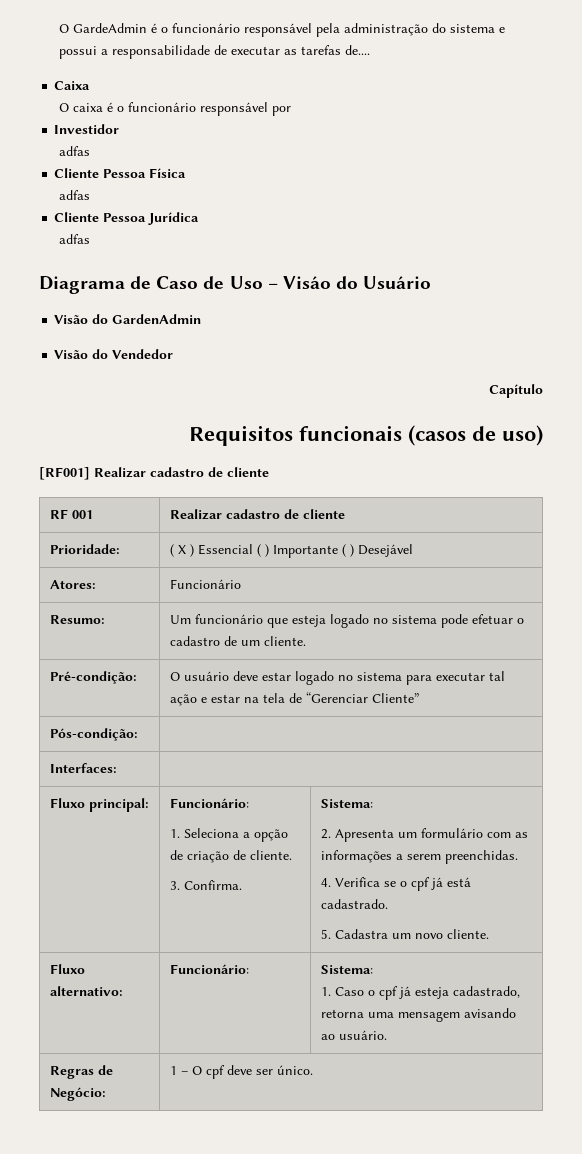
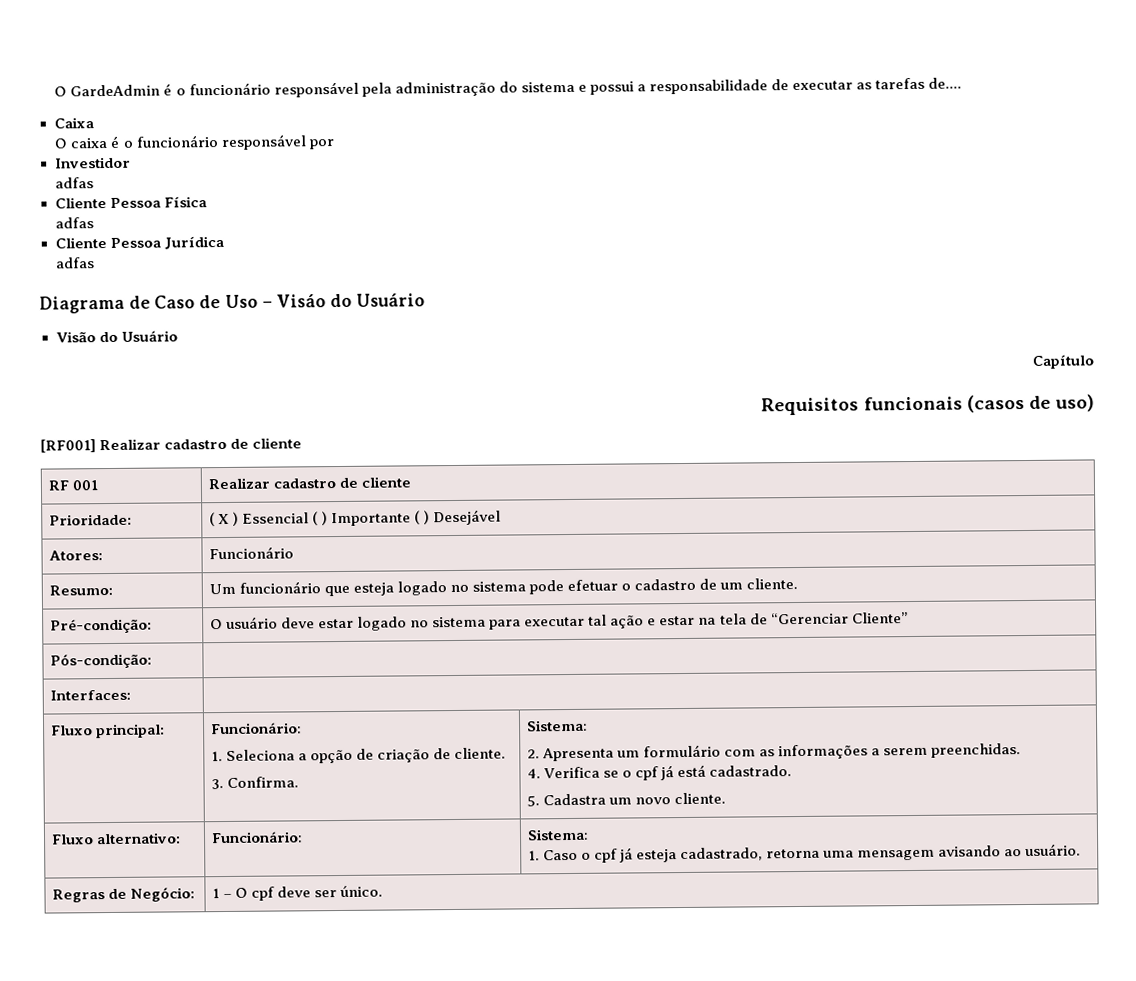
- Visão do GardenAdmin
- Visão do Vendedor
+ Visão do Usuário

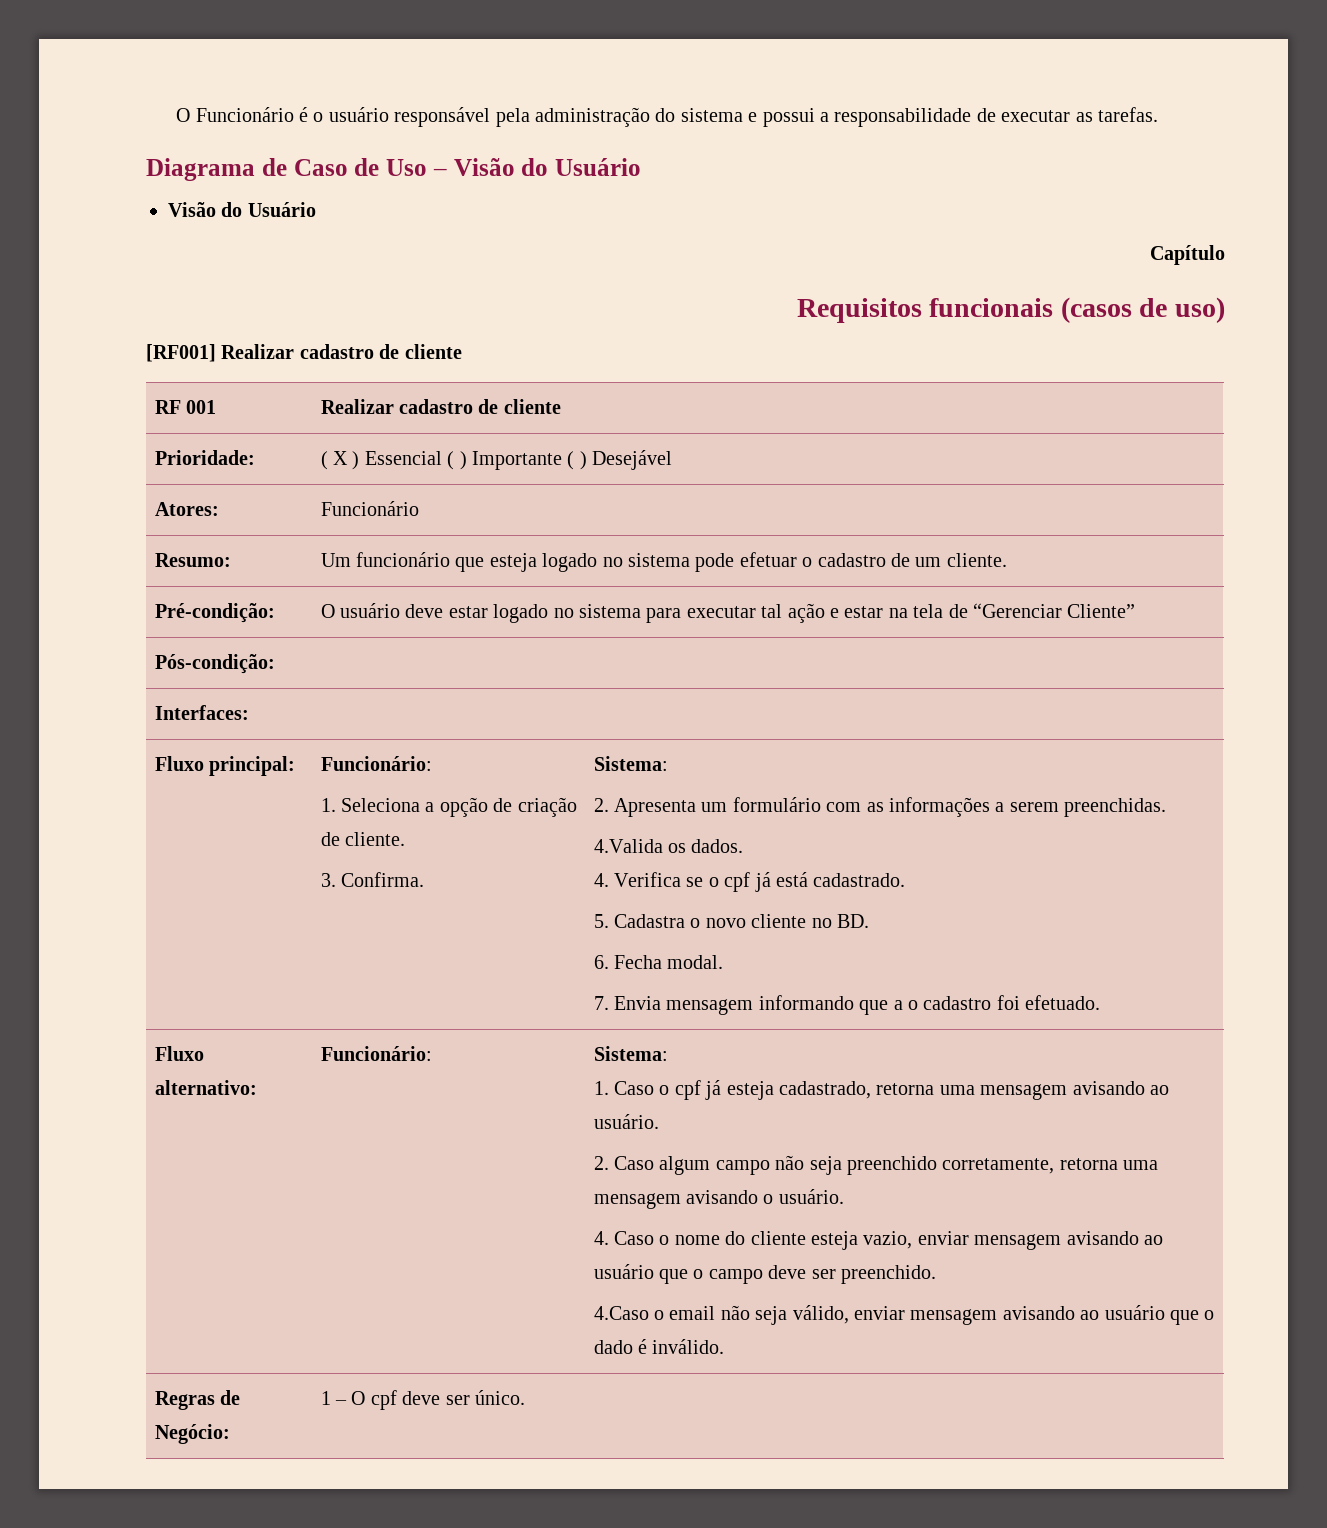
- O GardeAdmin é o funcionário responsável pela administração do sistema e possui a responsabilidade de executar as tarefas de....
- Caixa
- O caixa é o funcionário responsável por
- Investidor
- adfas
- Cliente Pessoa Física
- adfas
- Cliente Pessoa Jurídica
- adfas
+ O Funcionário é o usuário responsável pela administração do sistema e possui a responsabilidade de executar as tarefas.
- Diagrama de Caso de Uso – Visáo do Usuário
+ Diagrama de Caso de Uso – Visão do Usuário
+ 4.Valida os dados.
- 5. Cadastra um novo cliente.
+ 5. Cadastra o novo cliente no BD.
+ 6. Fecha modal.
+ 7. Envia mensagem informando que a o cadastro foi efetuado.
+ 2. Caso algum campo não seja preenchido corretamente, retorna uma mensagem avisando o usuário.
+ 4. Caso o nome do cliente esteja vazio, enviar mensagem avisando ao usuário que o campo deve ser preenchido.
+ 4.Caso o email não seja válido, enviar mensagem avisando ao usuário que o dado é inválido.

